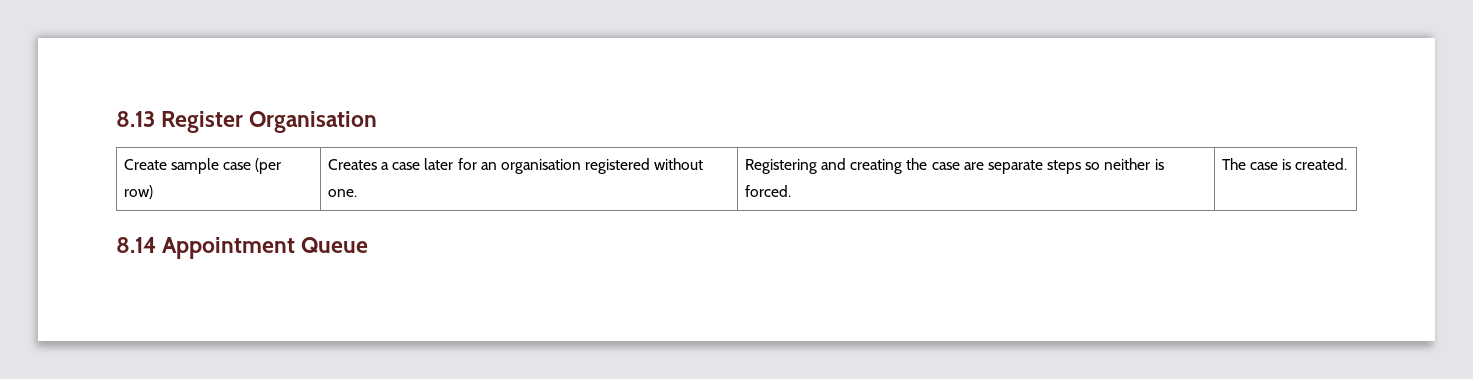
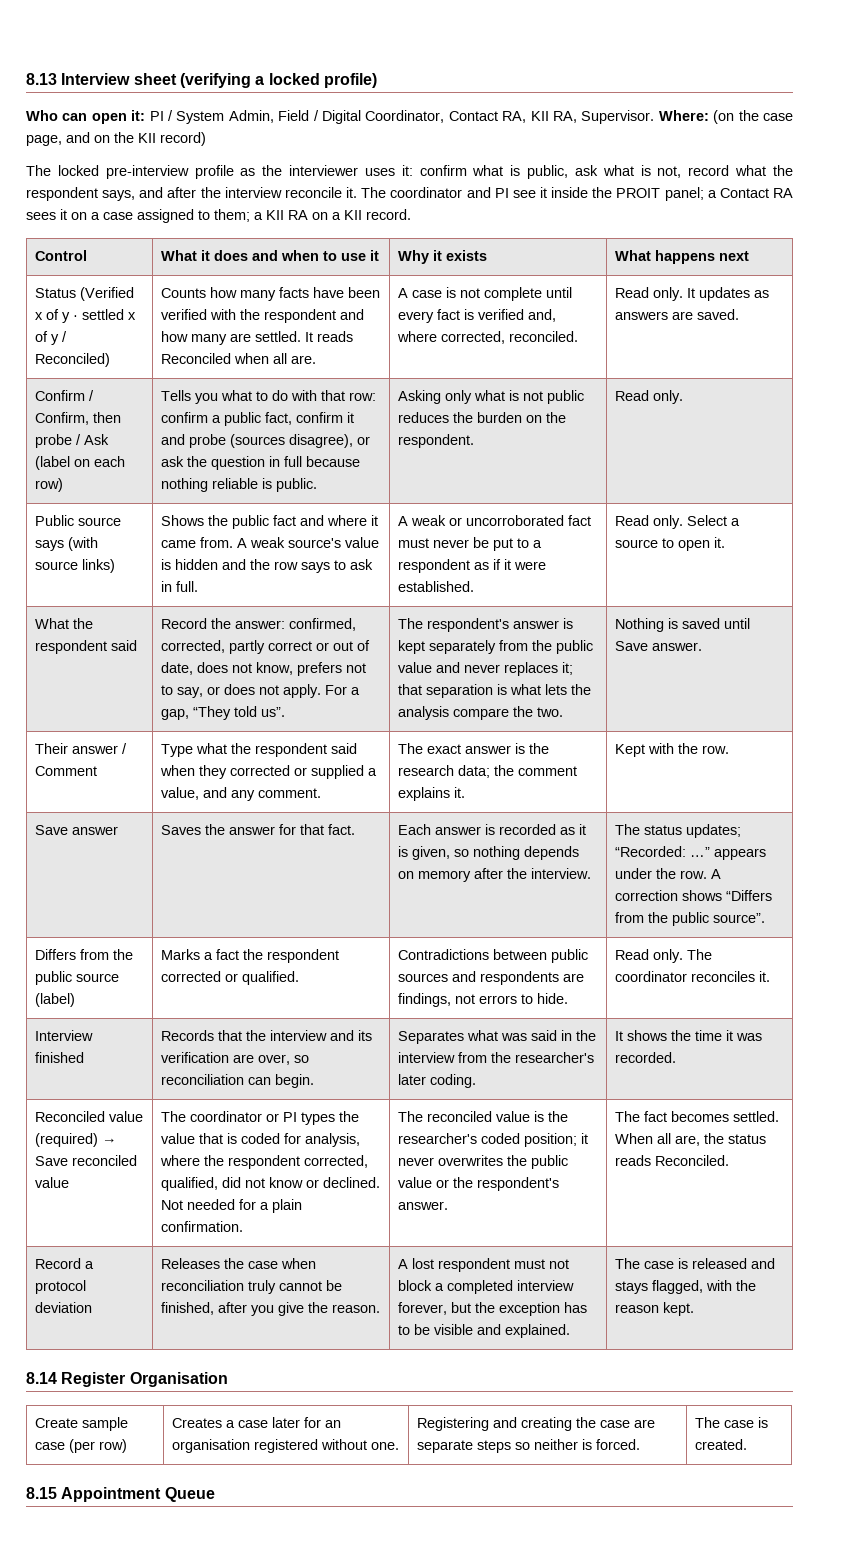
- 8.13 Register Organisation
+ 8.13 Interview sheet (verifying a locked profile)
+ Who can open it: PI / System Admin, Field / Digital Coordinator, Contact RA, KII RA, Supervisor. Where: (on the case page, and on the KII record)
+ The locked pre-interview profile as the interviewer uses it: confirm what is public, ask what is not, record what the respondent says, and after the interview reconcile it. The coordinator and PI see it inside the PROIT panel; a Contact RA sees it on a case assigned to them; a KII RA on a KII record.
+ Control | What it does and when to use it | Why it exists | What happens next
+ Status (Verified x of y · settled x of y / Reconciled) | Counts how many facts have been verified with the respondent and how many are settled. It reads Reconciled when all are. | A case is not complete until every fact is verified and, where corrected, reconciled. | Read only. It updates as answers are saved.
+ Confirm / Confirm, then probe / Ask (label on each row) | Tells you what to do with that row: confirm a public fact, confirm it and probe (sources disagree), or ask the question in full because nothing reliable is public. | Asking only what is not public reduces the burden on the respondent. | Read only.
+ Public source says (with source links) | Shows the public fact and where it came from. A weak source's value is hidden and the row says to ask in full. | A weak or uncorroborated fact must never be put to a respondent as if it were established. | Read only. Select a source to open it.
+ What the respondent said | Record the answer: confirmed, corrected, partly correct or out of date, does not know, prefers not to say, or does not apply. For a gap, “They told us”. | The respondent's answer is kept separately from the public value and never replaces it; that separation is what lets the analysis compare the two. | Nothing is saved until Save answer.
+ Their answer / Comment | Type what the respondent said when they corrected or supplied a value, and any comment. | The exact answer is the research data; the comment explains it. | Kept with the row.
+ Save answer | Saves the answer for that fact. | Each answer is recorded as it is given, so nothing depends on memory after the interview. | The status updates; “Recorded: …” appears under the row. A correction shows “Differs from the public source”.
+ Differs from the public source (label) | Marks a fact the respondent corrected or qualified. | Contradictions between public sources and respondents are findings, not errors to hide. | Read only. The coordinator reconciles it.
+ Interview finished | Records that the interview and its verification are over, so reconciliation can begin. | Separates what was said in the interview from the researcher's later coding. | It shows the time it was recorded.
+ Reconciled value (required) → Save reconciled value | The coordinator or PI types the value that is coded for analysis, where the respondent corrected, qualified, did not know or declined. Not needed for a plain confirmation. | The reconciled value is the researcher's coded position; it never overwrites the public value or the respondent's answer. | The fact becomes settled. When all are, the status reads Reconciled.
+ Record a protocol deviation | Releases the case when reconciliation truly cannot be finished, after you give the reason. | A lost respondent must not block a completed interview forever, but the exception has to be visible and explained. | The case is released and stays flagged, with the reason kept.
+ 8.14 Register Organisation
- 8.14 Appointment Queue
+ 8.15 Appointment Queue

